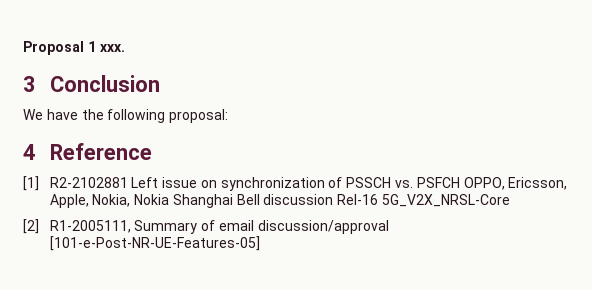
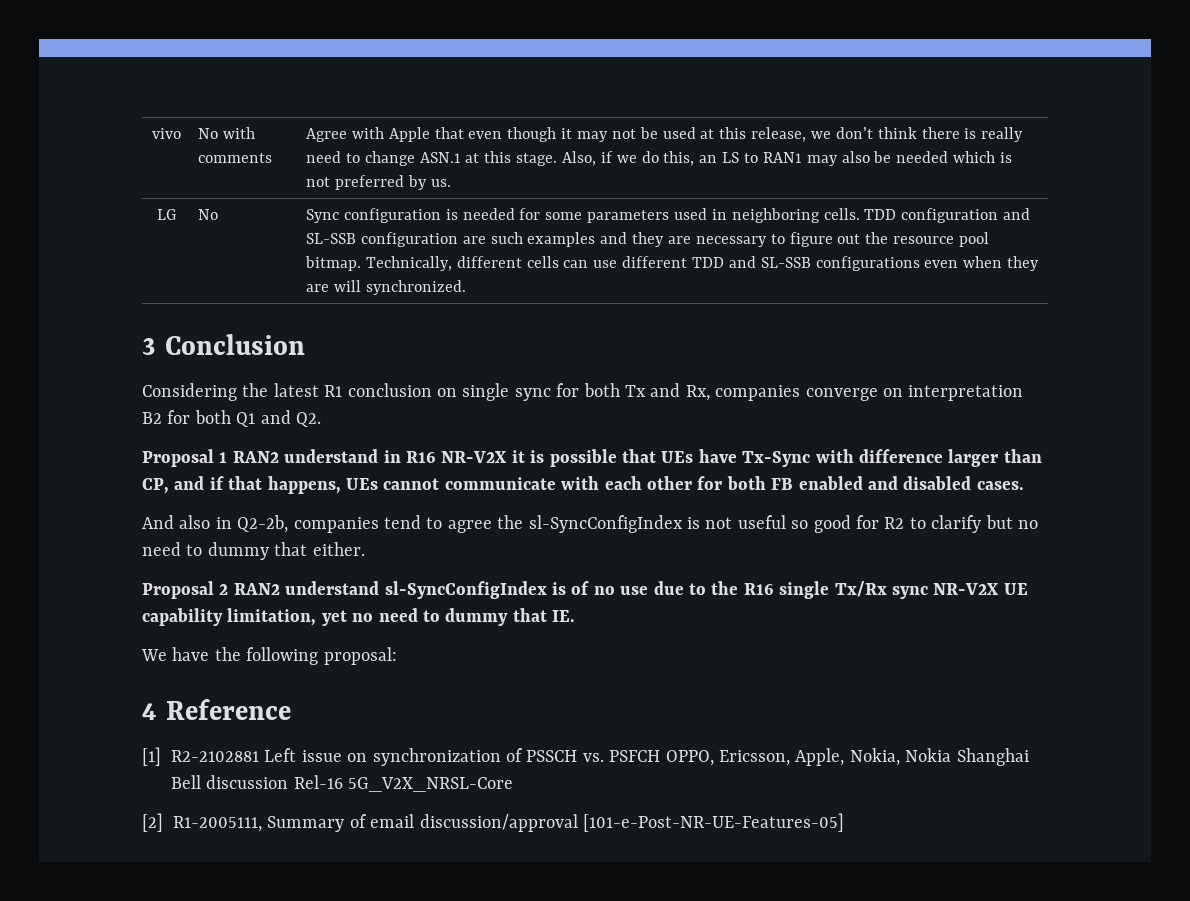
- Proposal 1 xxx.
+ vivo | No with comments | Agree with Apple that even though it may not be used at this release, we don’t think there is really need to change ASN.1 at this stage. Also, if we do this, an LS to RAN1 may also be needed which is not preferred by us.
+ LG | No | Sync configuration is needed for some parameters used in neighboring cells. TDD configuration and SL-SSB configuration are such examples and they are necessary to figure out the resource pool bitmap. Technically, different cells can use different TDD and SL-SSB configurations even when they are will synchronized.
  3 Conclusion
+ Considering the latest R1 conclusion on single sync for both Tx and Rx, companies converge on interpretation B2 for both Q1 and Q2.
+ Proposal 1 RAN2 understand in R16 NR-V2X it is possible that UEs have Tx-Sync with difference larger than CP, and if that happens, UEs cannot communicate with each other for both FB enabled and disabled cases.
+ And also in Q2-2b, companies tend to agree the sl-SyncConfigIndex is not useful so good for R2 to clarify but no need to dummy that either.
+ Proposal 2 RAN2 understand sl-SyncConfigIndex is of no use due to the R16 single Tx/Rx sync NR-V2X UE capability limitation, yet no need to dummy that IE.

